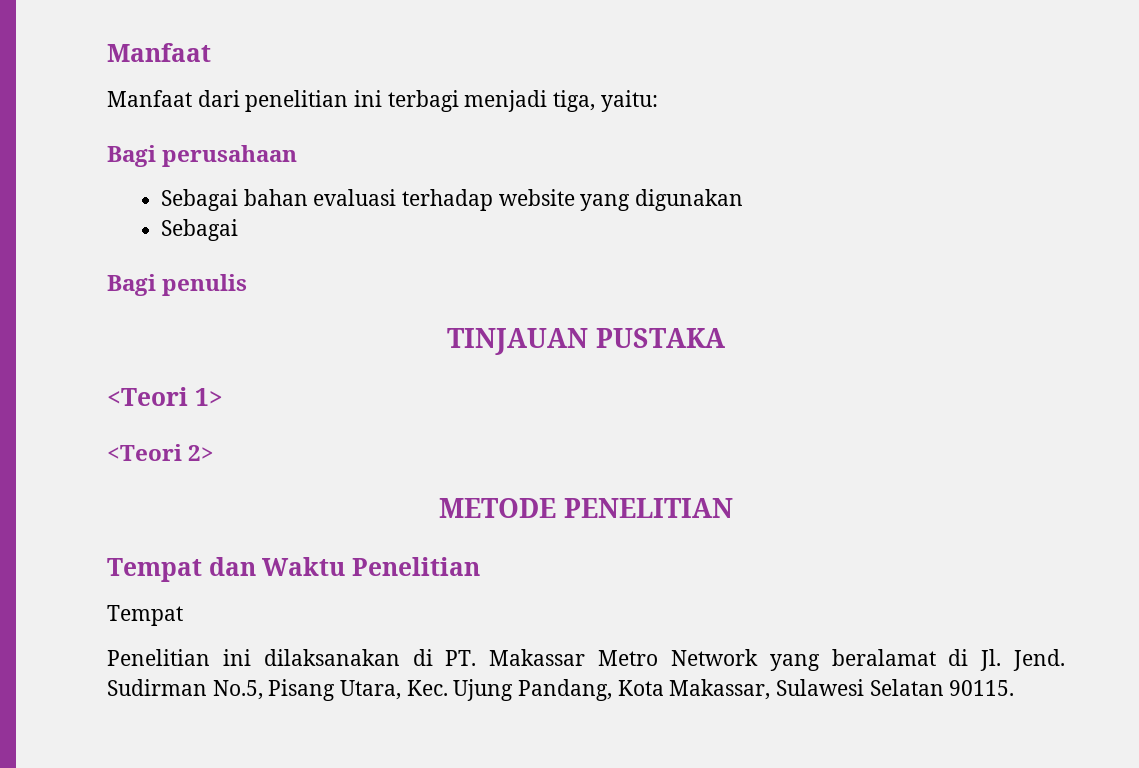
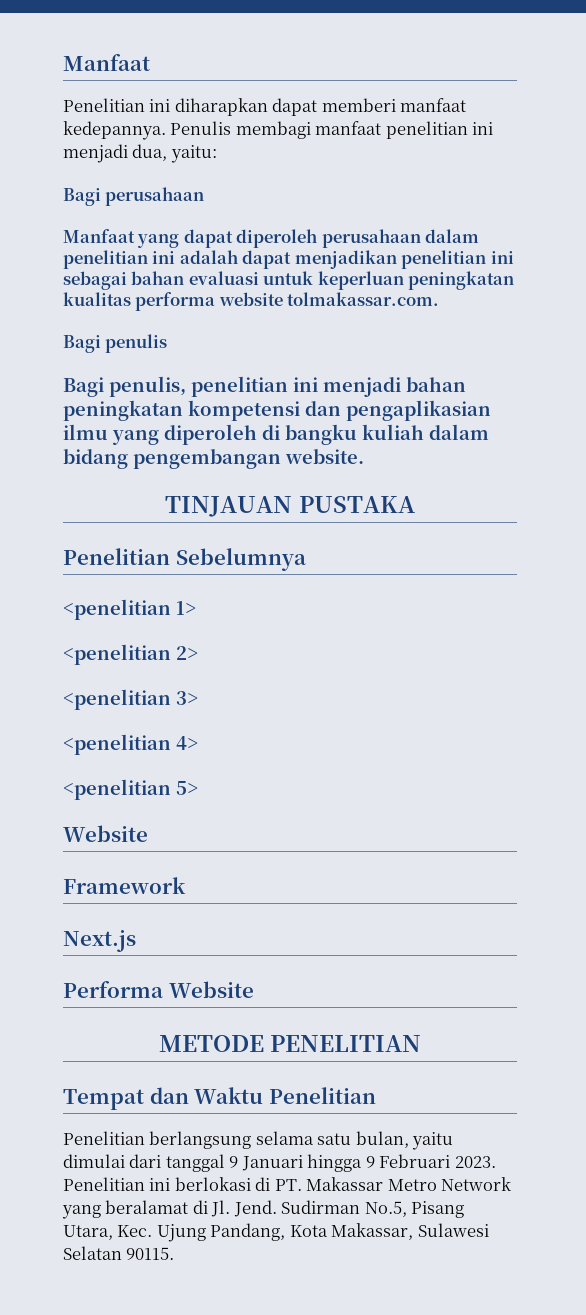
- Manfaat dari penelitian ini terbagi menjadi tiga, yaitu:
+ Penelitian ini diharapkan dapat memberi manfaat kedepannya. Penulis membagi manfaat penelitian ini menjadi dua, yaitu:
  Bagi perusahaan
- Sebagai bahan evaluasi terhadap website yang digunakan
- Sebagai
+ Manfaat yang dapat diperoleh perusahaan dalam penelitian ini adalah dapat menjadikan penelitian ini sebagai bahan evaluasi untuk keperluan peningkatan kualitas performa website tolmakassar.com.
  Bagi penulis
+ Bagi penulis, penelitian ini menjadi bahan peningkatan kompetensi dan pengaplikasian ilmu yang diperoleh di bangku kuliah dalam bidang pengembangan website.
- <Teori 1>
+ Penelitian Sebelumnya
+ <penelitian 1>
- <Teori 2>
+ <penelitian 2>
+ <penelitian 3>
+ <penelitian 4>
+ <penelitian 5>
+ Website
+ Framework
+ Next.js
+ Performa Website
  Tempat dan Waktu Penelitian
- Tempat
- Penelitian ini dilaksanakan di PT. Makassar Metro Network yang beralamat di Jl. Jend.
+ Penelitian berlangsung selama satu bulan, yaitu dimulai dari tanggal 9 Januari hingga 9 Februari 2023. Penelitian ini berlokasi di PT. Makassar Metro Network yang beralamat di Jl. Jend.

